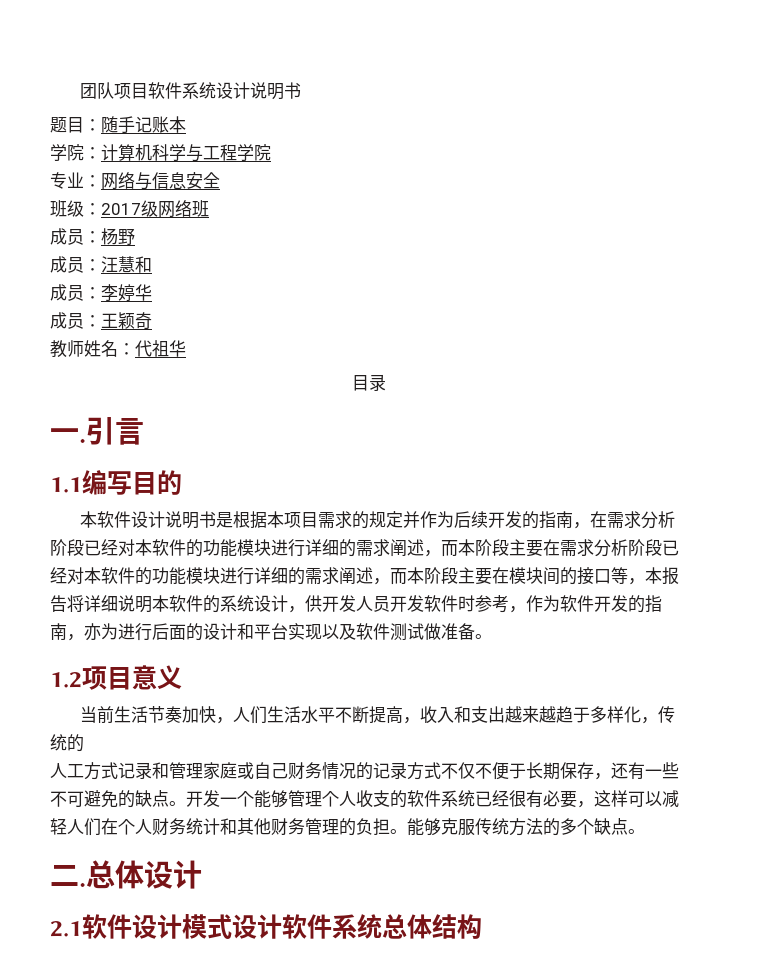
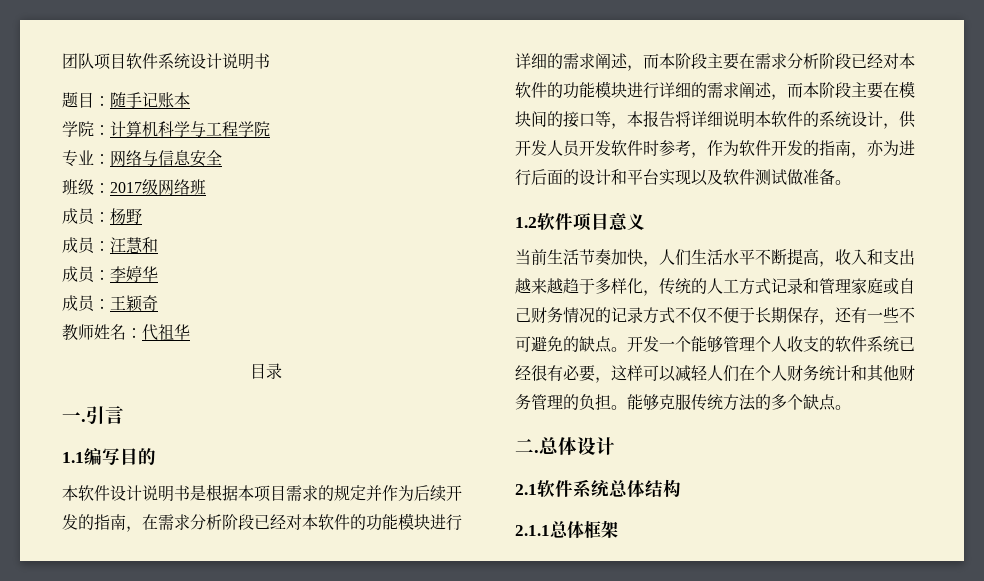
- 1.2项目意义
+ 1.2软件项目意义
- 当前生活节奏加快，人们生活水平不断提高，收入和支出越来越趋于多样化，传统的
- 人工方式记录和管理家庭或自己财务情况的记录方式不仅不便于长期保存，还有一些不可避免的缺点。
+ 当前生活节奏加快，人们生活水平不断提高，收入和支出越来越趋于多样化，传统的人工方式记录和管理家庭或自己财务情况的记录方式不仅不便于长期保存，还有一些不可避免的缺点。
- 2.1软件设计模式设计软件系统总体结构
+ 2.1软件系统总体结构
+ 2.1.1总体框架

